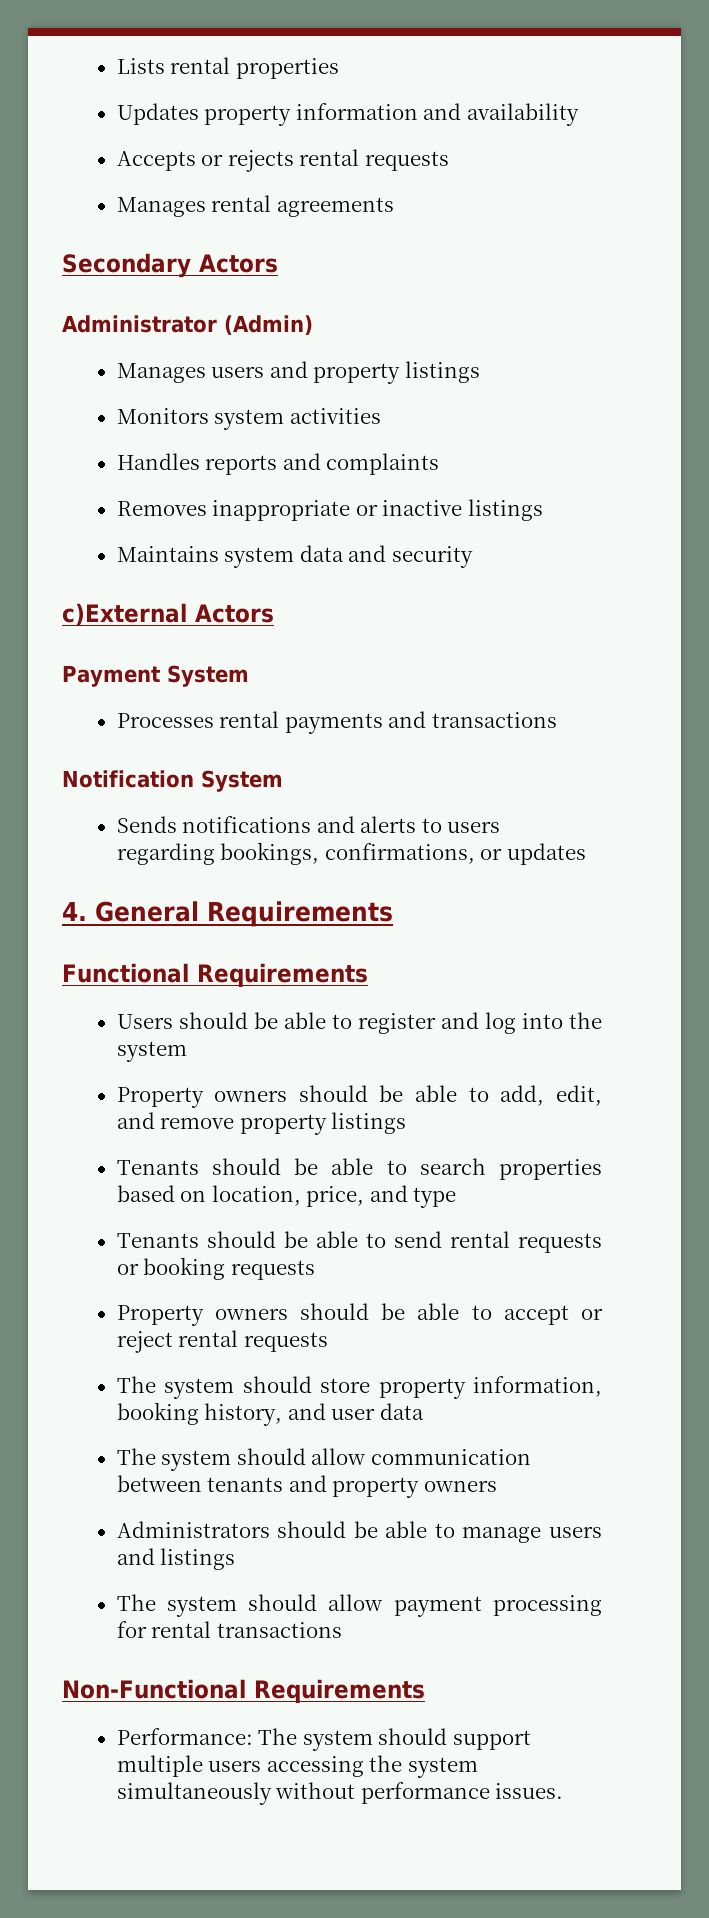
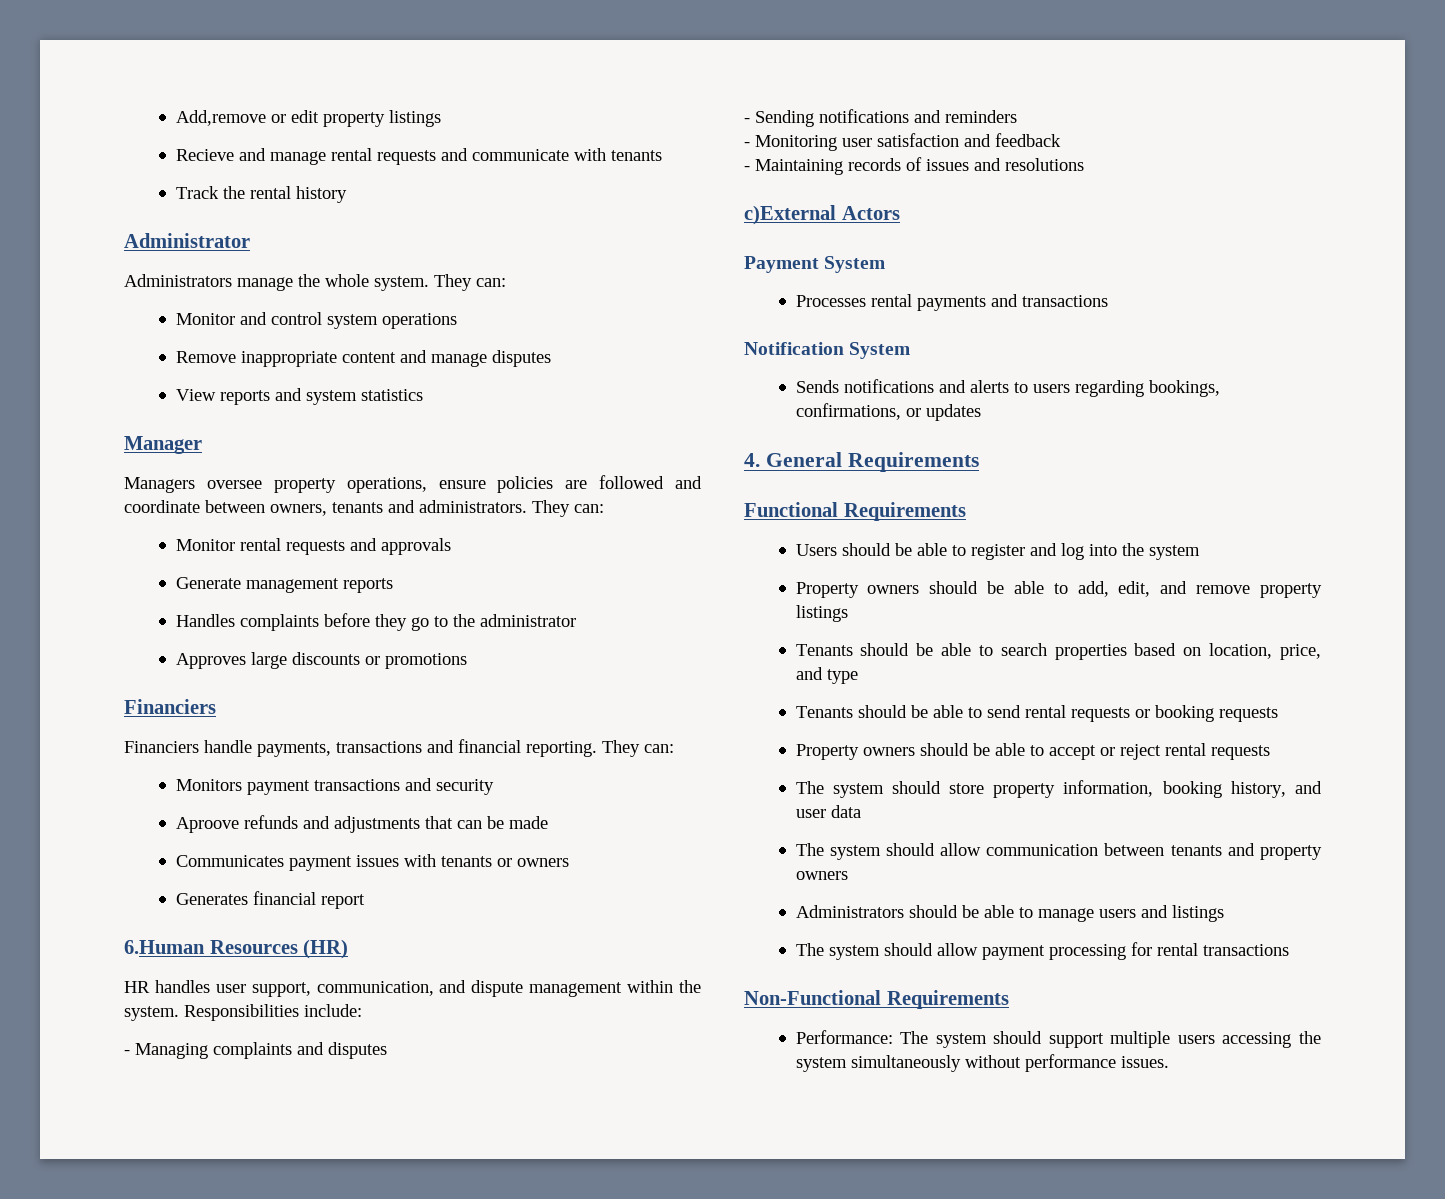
- Lists rental properties
- Updates property information and availability
- Accepts or rejects rental requests
- Manages rental agreements
- Secondary Actors
- Administrator (Admin)
- Manages users and property listings
- Monitors system activities
- Handles reports and complaints
- Removes inappropriate or inactive listings
- Maintains system data and security
+ Add,remove or edit property listings
+ Recieve and manage rental requests and communicate with tenants
+ Track the rental history
+ Administrator
+ Administrators manage the whole system. They can:
+ Monitor and control system operations
+ Remove inappropriate content and manage disputes
+ View reports and system statistics
+ Manager
+ Managers oversee property operations, ensure policies are followed and coordinate between owners, tenants and administrators. They can:
+ Monitor rental requests and approvals
+ Generate management reports
+ Handles complaints before they go to the administrator
+ Approves large discounts or promotions
+ Financiers
+ Financiers handle payments, transactions and financial reporting. They can:
+ Monitors payment transactions and security
+ Aproove refunds and adjustments that can be made
+ Communicates payment issues with tenants or owners
+ Generates financial report
+ 6.Human Resources (HR)
+ HR handles user support, communication, and dispute management within the system. Responsibilities include:
+ - Managing complaints and disputes
+ - Sending notifications and reminders
+ - Monitoring user satisfaction and feedback
+ - Maintaining records of issues and resolutions

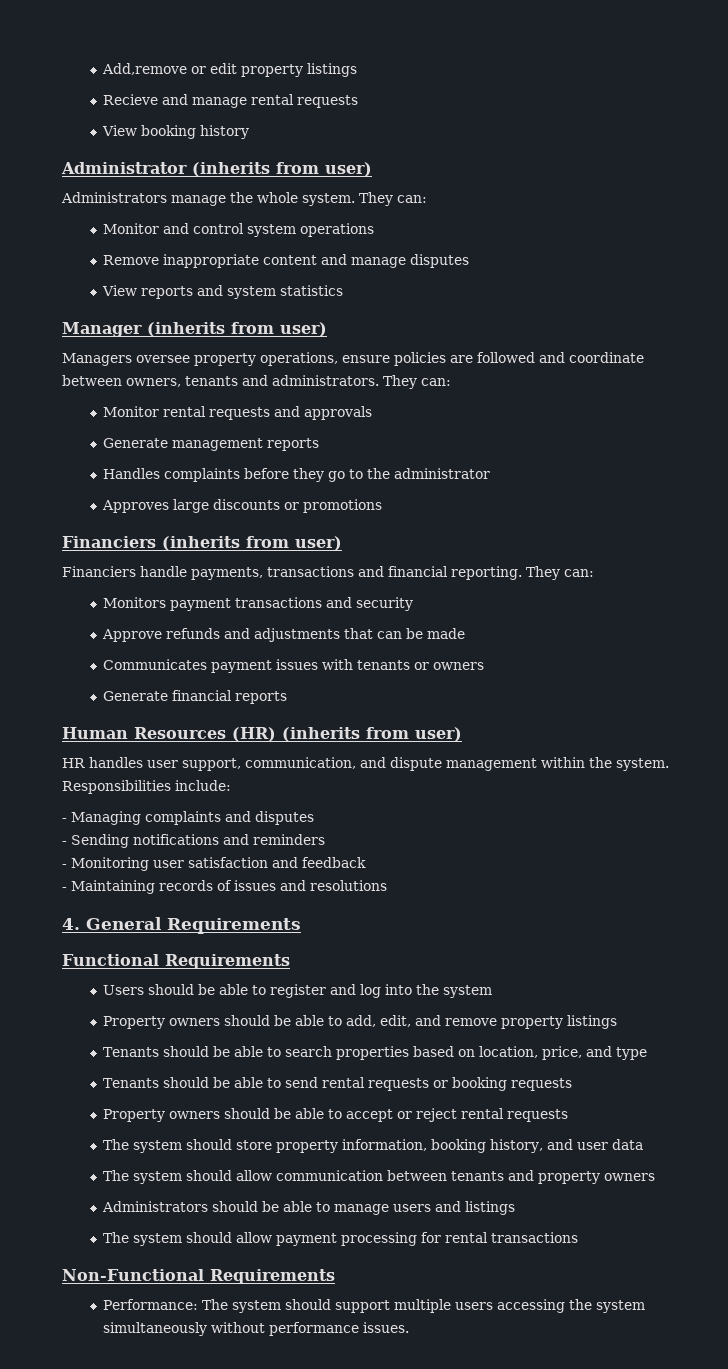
- Recieve and manage rental requests and communicate with tenants
- Track the rental history
+ Recieve and manage rental requests
+ View booking history
- Administrator
+ Administrator (inherits from user)
- Manager
+ Manager (inherits from user)
  Approves large discounts or promotions
- Financiers
+ Financiers (inherits from user)
- Aproove refunds and adjustments that can be made
+ Approve refunds and adjustments that can be made
- Generates financial report
- 6.Human Resources (HR)
+ Generate financial reports
+ Human Resources (HR) (inherits from user)
- c)External Actors
- Payment System
- Processes rental payments and transactions
- Notification System
- Sends notifications and alerts to users regarding bookings, confirmations, or updates

